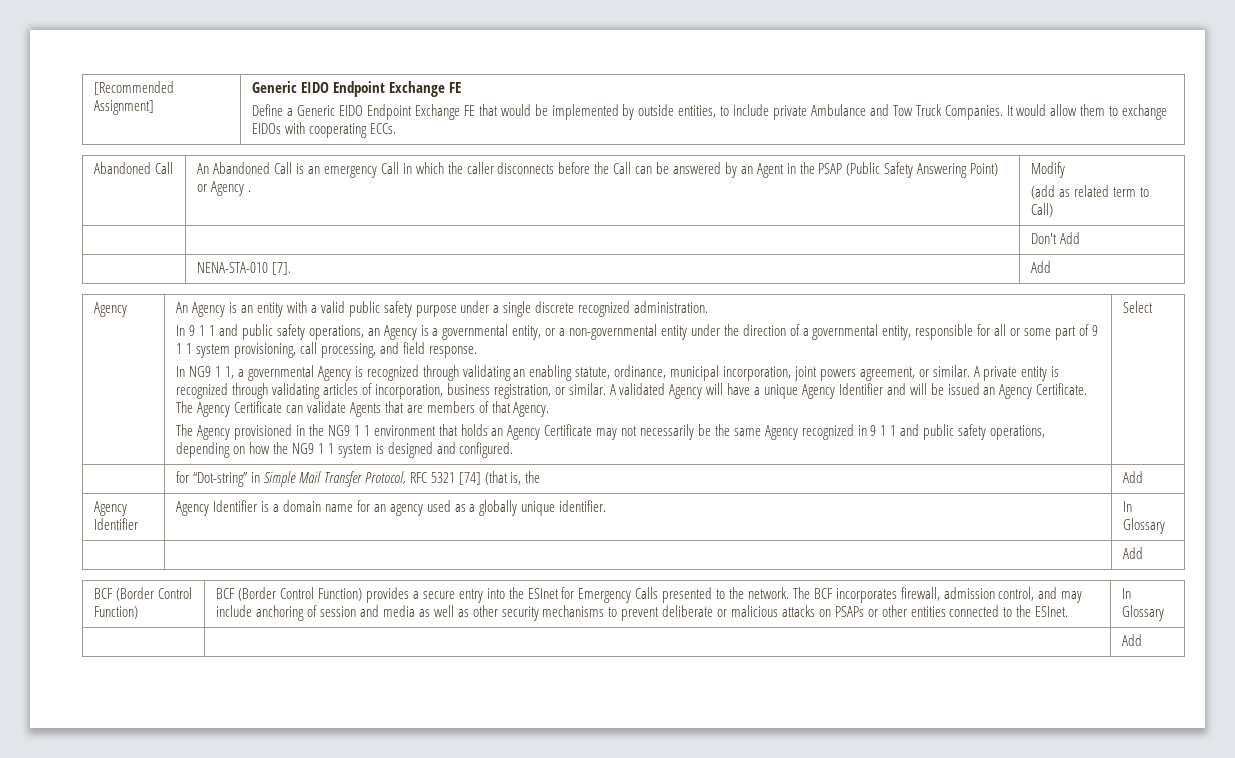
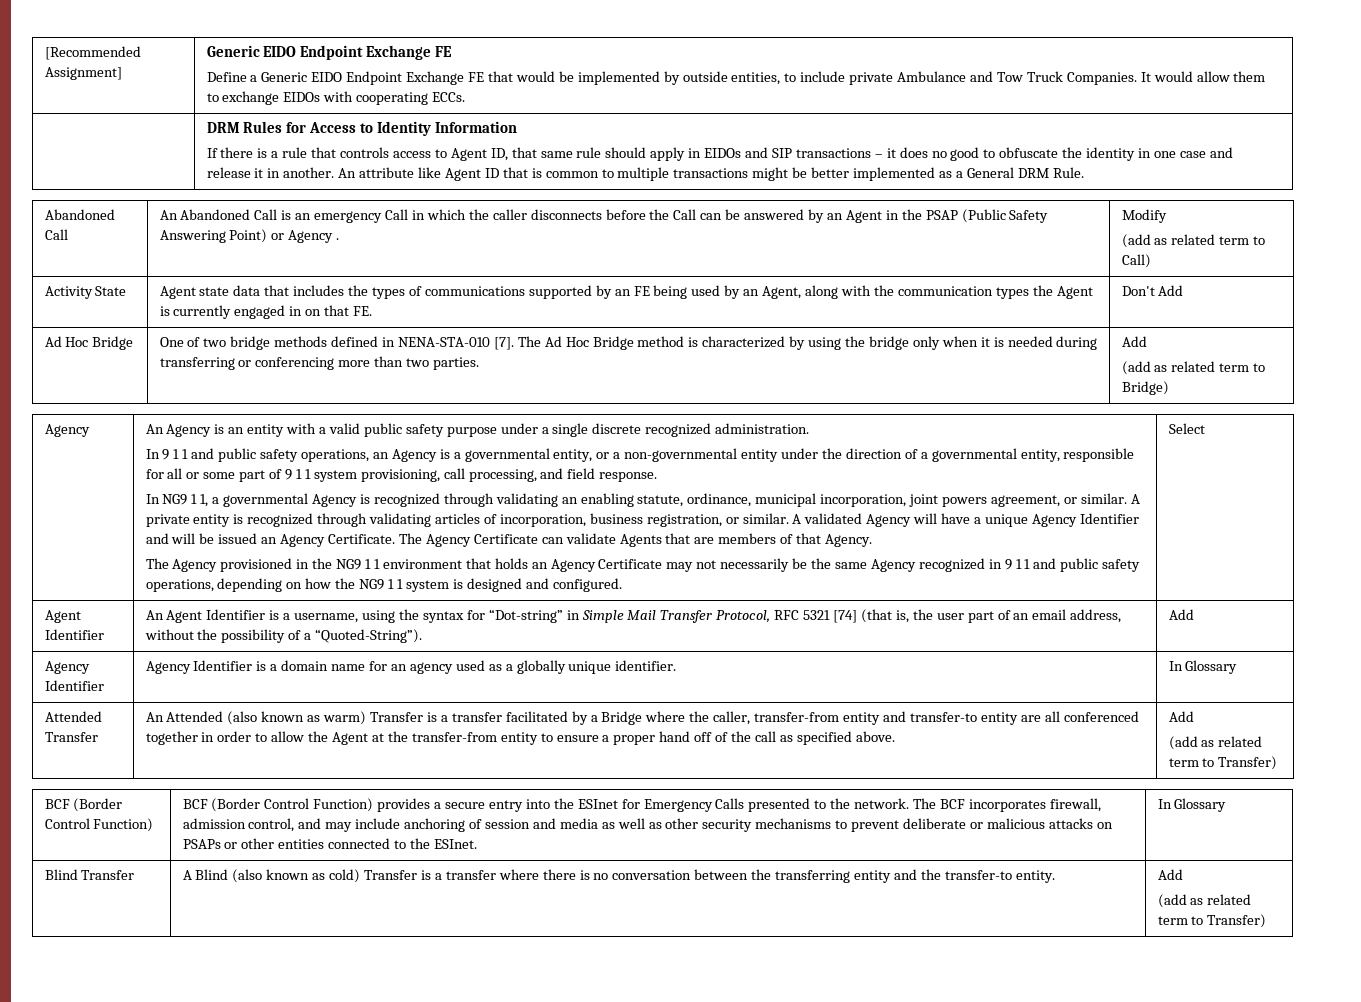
+ DRM Rules for Access to Identity Information
+ If there is a rule that controls access to Agent ID, that same rule should apply in EIDOs and SIP transactions – it does no good to obfuscate the identity in one case and release it in another. An attribute like Agent ID that is common to multiple transactions might be better implemented as a General DRM Rule.
- | | Don't Add
- | NENA-STA-010 [7]. | Add
+ Activity State | Agent state data that includes the types of communications supported by an FE being used by an Agent, along with the communication types the Agent is currently engaged in on that FE. | Don't Add
+ Ad Hoc Bridge | One of two bridge methods defined in NENA-STA-010 [7]. The Ad Hoc Bridge method is characterized by using the bridge only when it is needed during transferring or conferencing more than two parties. | Add
+ (add as related term to Bridge)
- | for “Dot-string” in Simple Mail Transfer Protocol, RFC 5321 [74] (that is, the | Add
+ Agent Identifier | An Agent Identifier is a username, using the syntax for “Dot-string” in Simple Mail Transfer Protocol, RFC 5321 [74] (that is, the user part of an email address, without the possibility of a “Quoted-String”). | Add
  Agency Identifier | Agency Identifier is a domain name for an agency used as a globally unique identifier. | In Glossary
- | | Add
+ Attended Transfer | An Attended (also known as warm) Transfer is a transfer facilitated by a Bridge where the caller, transfer-from entity and transfer-to entity are all conferenced together in order to allow the Agent at the transfer-from entity to ensure a proper hand off of the call as specified above. | Add
+ (add as related term to Transfer)
  The BCF incorporates firewall, admission control, and may include anchoring of session and media as well as other security mechanisms to prevent deliberate or malicious attacks on PSAPs or other entities connected to the ESInet. | In Glossary
- | | Add
+ Blind Transfer | A Blind (also known as cold) Transfer is a transfer where there is no conversation between the transferring entity and the transfer-to entity. | Add
+ (add as related term to Transfer)

